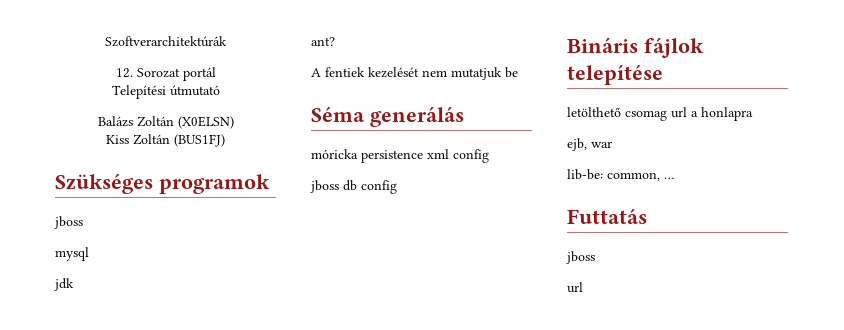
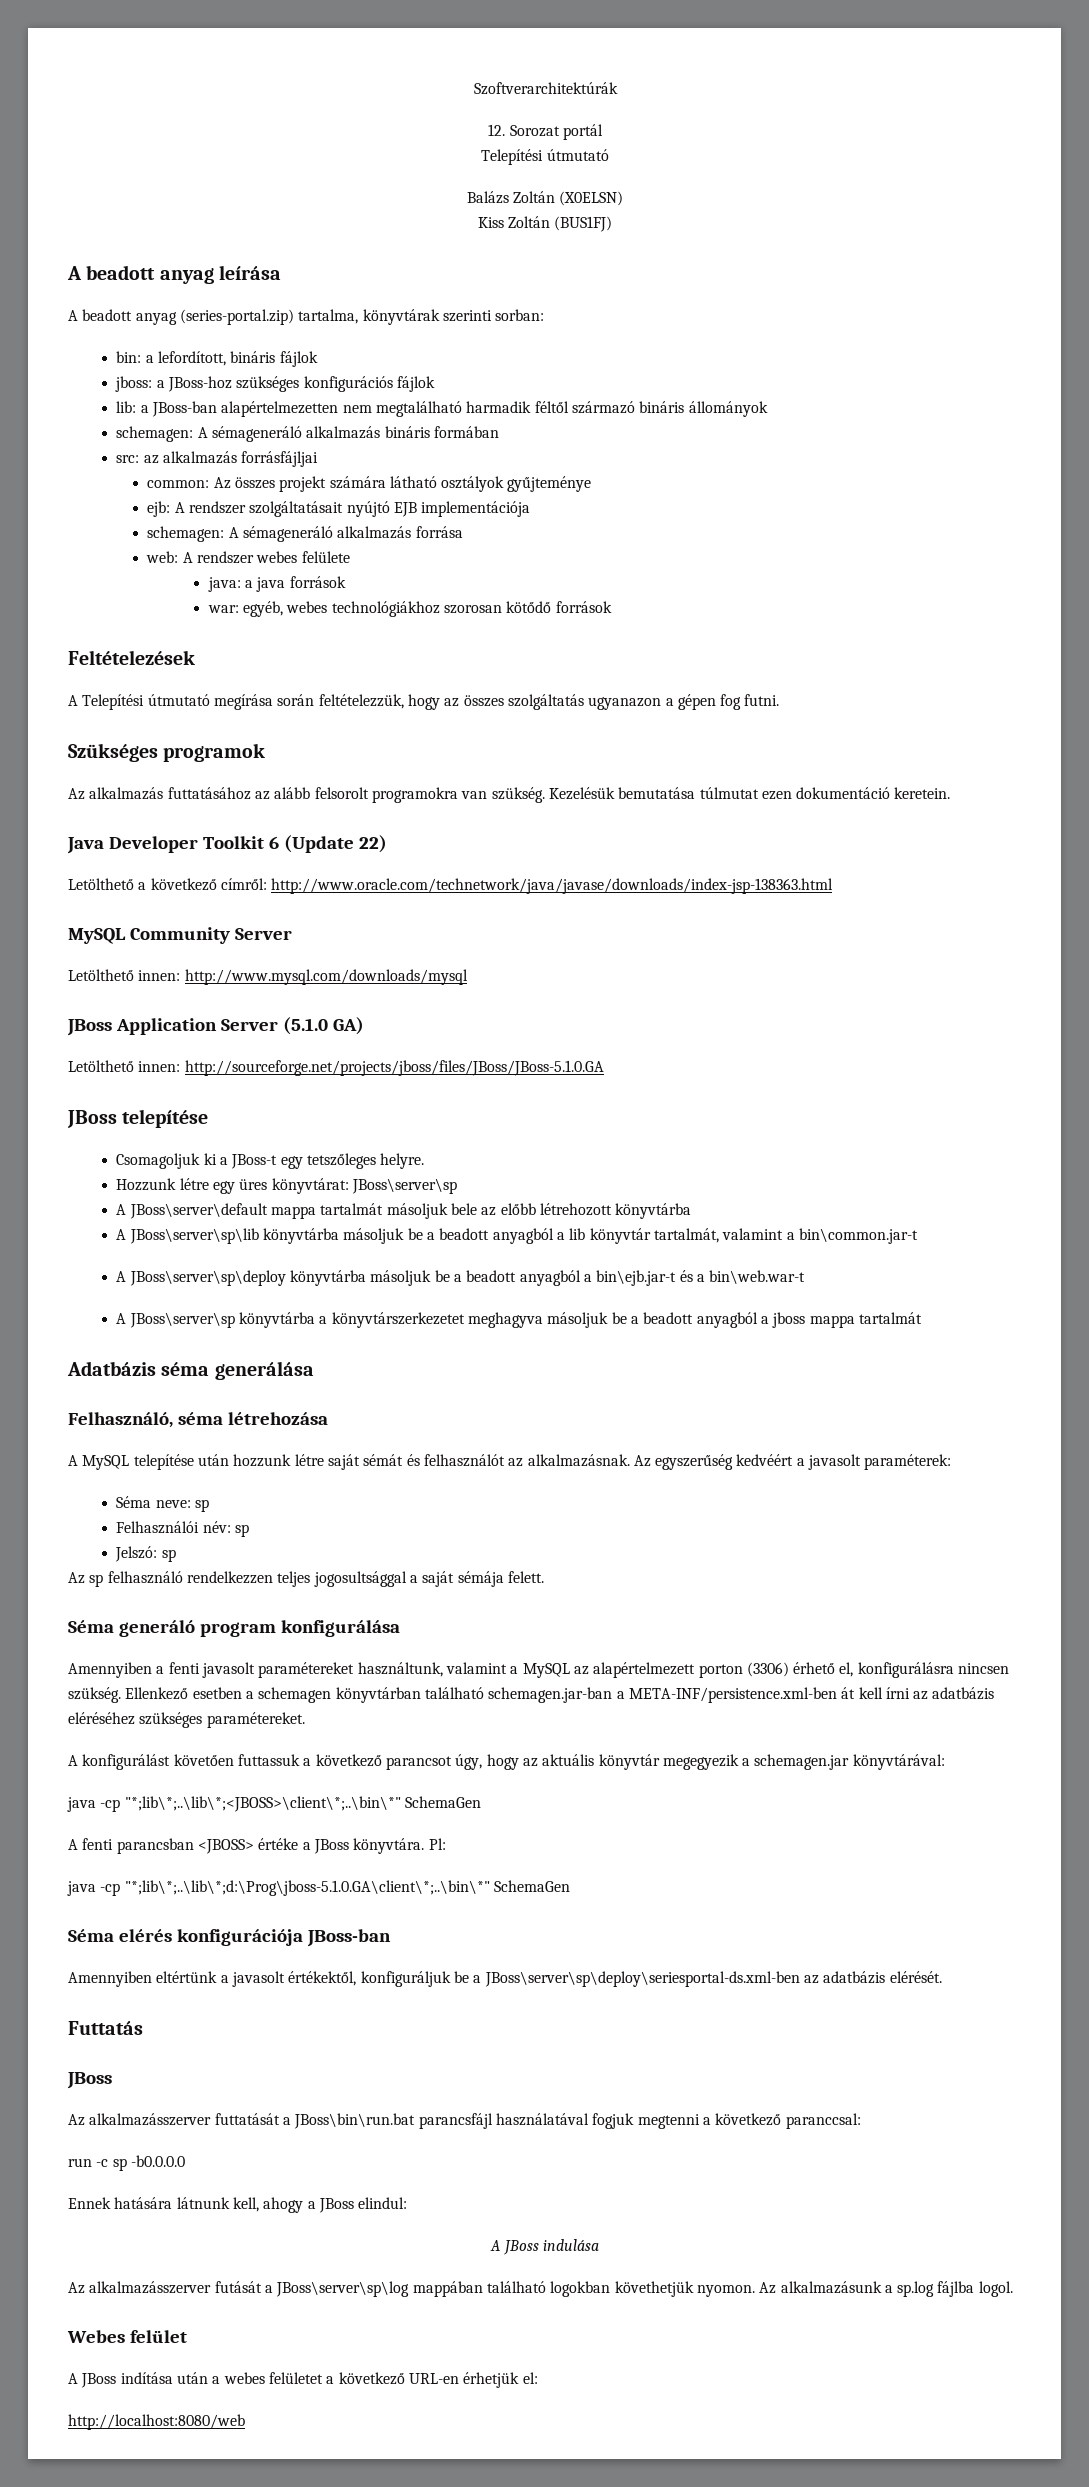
+ A beadott anyag leírása
+ A beadott anyag (series-portal.zip) tartalma, könyvtárak szerinti sorban:
+ bin: a lefordított, bináris fájlok
+ jboss: a JBoss-hoz szükséges konfigurációs fájlok
+ lib: a JBoss-ban alapértelmezetten nem megtalálható harmadik féltől származó bináris állományok
+ schemagen: A sémageneráló alkalmazás bináris formában
+ src: az alkalmazás forrásfájljai
+ common: Az összes projekt számára látható osztályok gyűjteménye
+ ejb: A rendszer szolgáltatásait nyújtó EJB implementációja
+ schemagen: A sémageneráló alkalmazás forrása
+ web: A rendszer webes felülete
+ java: a java források
+ war: egyéb, webes technológiákhoz szorosan kötődő források
+ Feltételezések
+ A Telepítési útmutató megírása során feltételezzük, hogy az összes szolgáltatás ugyanazon a gépen fog futni.
  Szükséges programok
- jboss
- mysql
- jdk
- ant?
- A fentiek kezelését nem mutatjuk be
- Séma generálás
- móricka persistence xml config
- jboss db config
- Bináris fájlok telepítése
- letölthető csomag url a honlapra
- ejb, war
- lib-be: common, …
+ Az alkalmazás futtatásához az alább felsorolt programokra van szükség. Kezelésük bemutatása túlmutat ezen dokumentáció keretein.
+ Java Developer Toolkit 6 (Update 22)
+ Letölthető a következő címről: http://www.oracle.com/technetwork/java/javase/downloads/index-jsp-138363.html
+ MySQL Community Server
+ Letölthető innen: http://www.mysql.com/downloads/mysql
+ JBoss Application Server (5.1.0 GA)
+ Letölthető innen: http://sourceforge.net/projects/jboss/files/JBoss/JBoss-5.1.0.GA
+ JBoss telepítése
+ Csomagoljuk ki a JBoss-t egy tetszőleges helyre.
+ Hozzunk létre egy üres könyvtárat: JBoss\server\sp
+ A JBoss\server\default mappa tartalmát másoljuk bele az előbb létrehozott könyvtárba
+ A JBoss\server\sp\lib könyvtárba másoljuk be a beadott anyagból a lib könyvtár tartalmát, valamint a bin\common.jar-t
+ A JBoss\server\sp\deploy könyvtárba másoljuk be a beadott anyagból a bin\ejb.jar-t és a bin\web.war-t
+ A JBoss\server\sp könyvtárba a könyvtárszerkezetet meghagyva másoljuk be a beadott anyagból a jboss mappa tartalmát
+ Adatbázis séma generálása
+ Felhasználó, séma létrehozása
+ A MySQL telepítése után hozzunk létre saját sémát és felhasználót az alkalmazásnak. Az egyszerűség kedvéért a javasolt paraméterek:
+ Séma neve: sp
+ Felhasználói név: sp
+ Jelszó: sp
+ Az sp felhasználó rendelkezzen teljes jogosultsággal a saját sémája felett.
+ Séma generáló program konfigurálása
+ Amennyiben a fenti javasolt paramétereket használtunk, valamint a MySQL az alapértelmezett porton (3306) érhető el, konfigurálásra nincsen szükség. Ellenkező esetben a schemagen könyvtárban található schemagen.jar-ban a META-INF/persistence.xml-ben át kell írni az adatbázis eléréséhez szükséges paramétereket.
+ A konfigurálást követően futtassuk a következő parancsot úgy, hogy az aktuális könyvtár megegyezik a schemagen.jar könyvtárával:
+ java -cp "*;lib\*;..\lib\*;<JBOSS>\client\*;..\bin\*" SchemaGen
+ A fenti parancsban <JBOSS> értéke a JBoss könyvtára. Pl:
+ java -cp "*;lib\*;..\lib\*;d:\Prog\jboss-5.1.0.GA\client\*;..\bin\*" SchemaGen
+ Séma elérés konfigurációja JBoss-ban
+ Amennyiben eltértünk a javasolt értékektől, konfiguráljuk be a JBoss\server\sp\deploy\seriesportal-ds.xml-ben az adatbázis elérését.
  Futtatás
- jboss
- url
+ JBoss
+ Az alkalmazásszerver futtatását a JBoss\bin\run.bat parancsfájl használatával fogjuk megtenni a következő paranccsal:
+ run -c sp -b0.0.0.0
+ Ennek hatására látnunk kell, ahogy a JBoss elindul:
+ A JBoss indulása
+ Az alkalmazásszerver futását a JBoss\server\sp\log mappában található logokban követhetjük nyomon. Az alkalmazásunk a sp.log fájlba logol.
+ Webes felület
+ A JBoss indítása után a webes felületet a következő URL-en érhetjük el:
+ http://localhost:8080/web

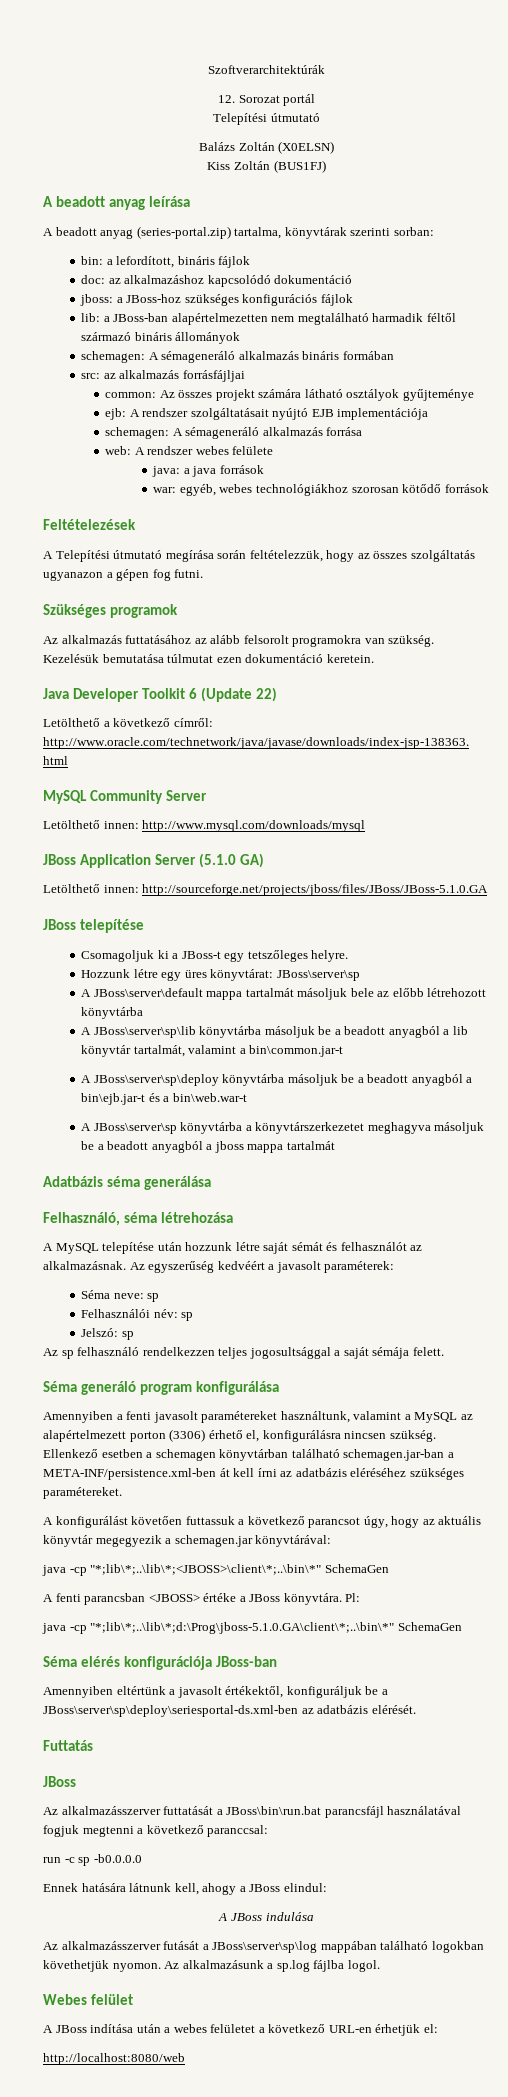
+ doc: az alkalmazáshoz kapcsolódó dokumentáció

